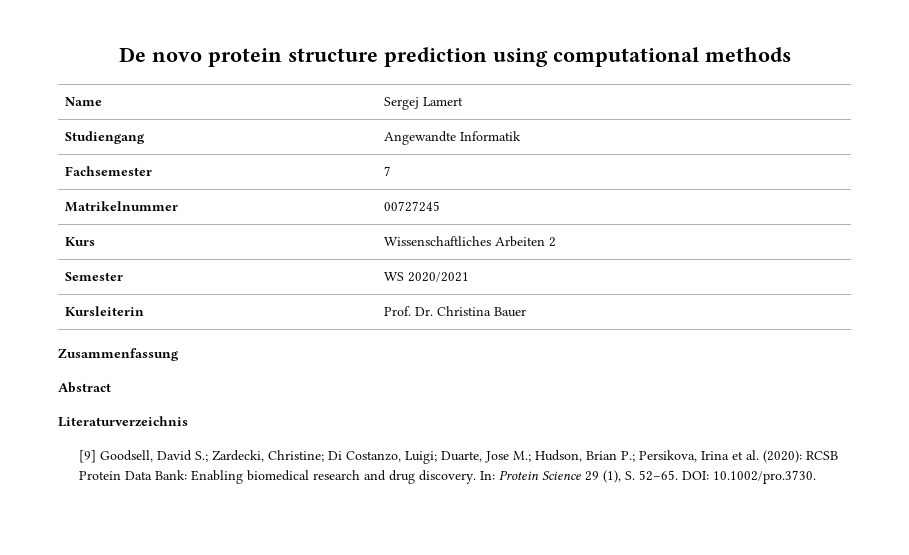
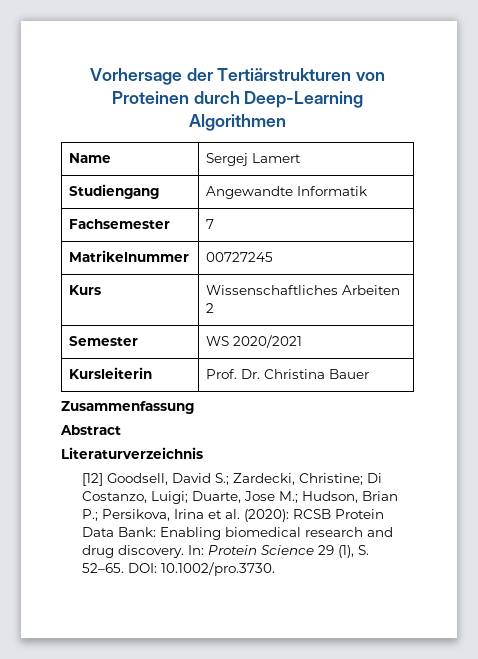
- De novo protein structure prediction using computational methods
+ Vorhersage der Tertiärstrukturen von Proteinen durch Deep-Learning Algorithmen
- [9] Goodsell, David S.; Zardecki, Christine; Di Costanzo, Luigi; Duarte, Jose M.; Hudson, Brian P.; Persikova, Irina et al. (2020): RCSB Protein Data Bank: Enabling biomedical research and drug discovery.
+ [12] Goodsell, David S.; Zardecki, Christine; Di Costanzo, Luigi; Duarte, Jose M.; Hudson, Brian P.; Persikova, Irina et al. (2020): RCSB Protein Data Bank: Enabling biomedical research and drug discovery.

